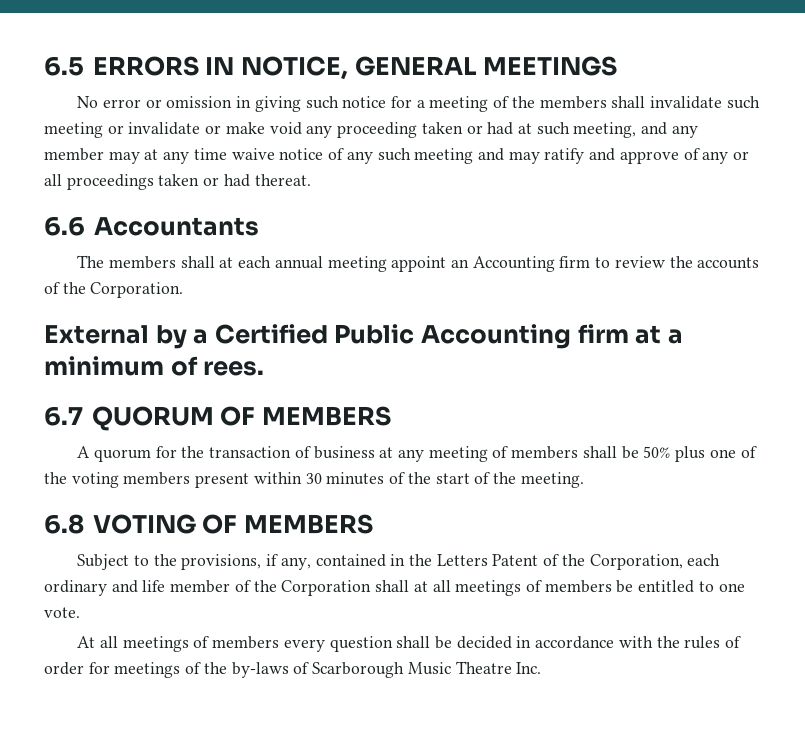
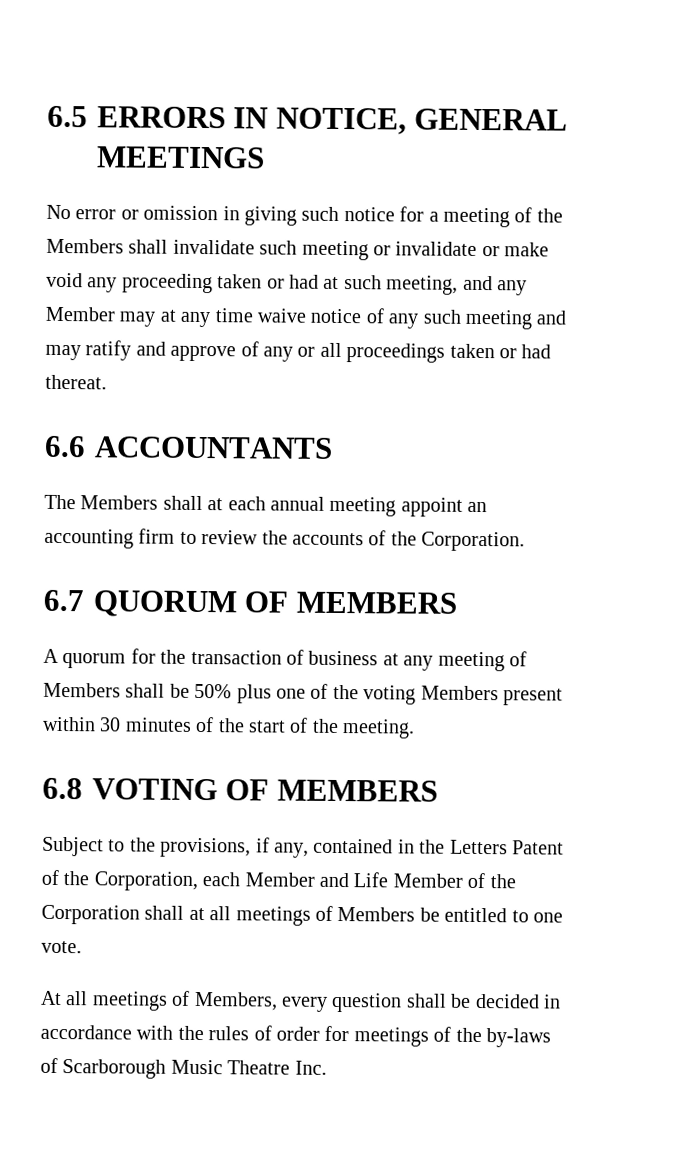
- No error or omission in giving such notice for a meeting of the members shall invalidate such meeting or invalidate or make void any proceeding taken or had at such meeting, and any member may at any time waive notice of any such meeting and may ratify and approve of any or all proceedings taken or had thereat.
+ No error or omission in giving such notice for a meeting of the Members shall invalidate such meeting or invalidate or make void any proceeding taken or had at such meeting, and any Member may at any time waive notice of any such meeting and may ratify and approve of any or all proceedings taken or had thereat.
- 6.6 Accountants
+ 6.6 ACCOUNTANTS
- The members shall at each annual meeting appoint an Accounting firm to review the accounts of the Corporation.
+ The Members shall at each annual meeting appoint an accounting firm to review the accounts of the Corporation.
- External by a Certified Public Accounting firm at a minimum of rees.
- A quorum for the transaction of business at any meeting of members shall be 50% plus one of the voting members present within 30 minutes of the start of the meeting.
+ A quorum for the transaction of business at any meeting of Members shall be 50% plus one of the voting Members present within 30 minutes of the start of the meeting.
- Subject to the provisions, if any, contained in the Letters Patent of the Corporation, each ordinary and life member of the Corporation shall at all meetings of members be entitled to one vote.
+ Subject to the provisions, if any, contained in the Letters Patent of the Corporation, each Member and Life Member of the Corporation shall at all meetings of Members be entitled to one vote.
- At all meetings of members every question shall be decided in accordance with the rules of order for meetings of the by-laws of Scarborough Music Theatre Inc.
+ At all meetings of Members, every question shall be decided in accordance with the rules of order for meetings of the by-laws of Scarborough Music Theatre Inc.

